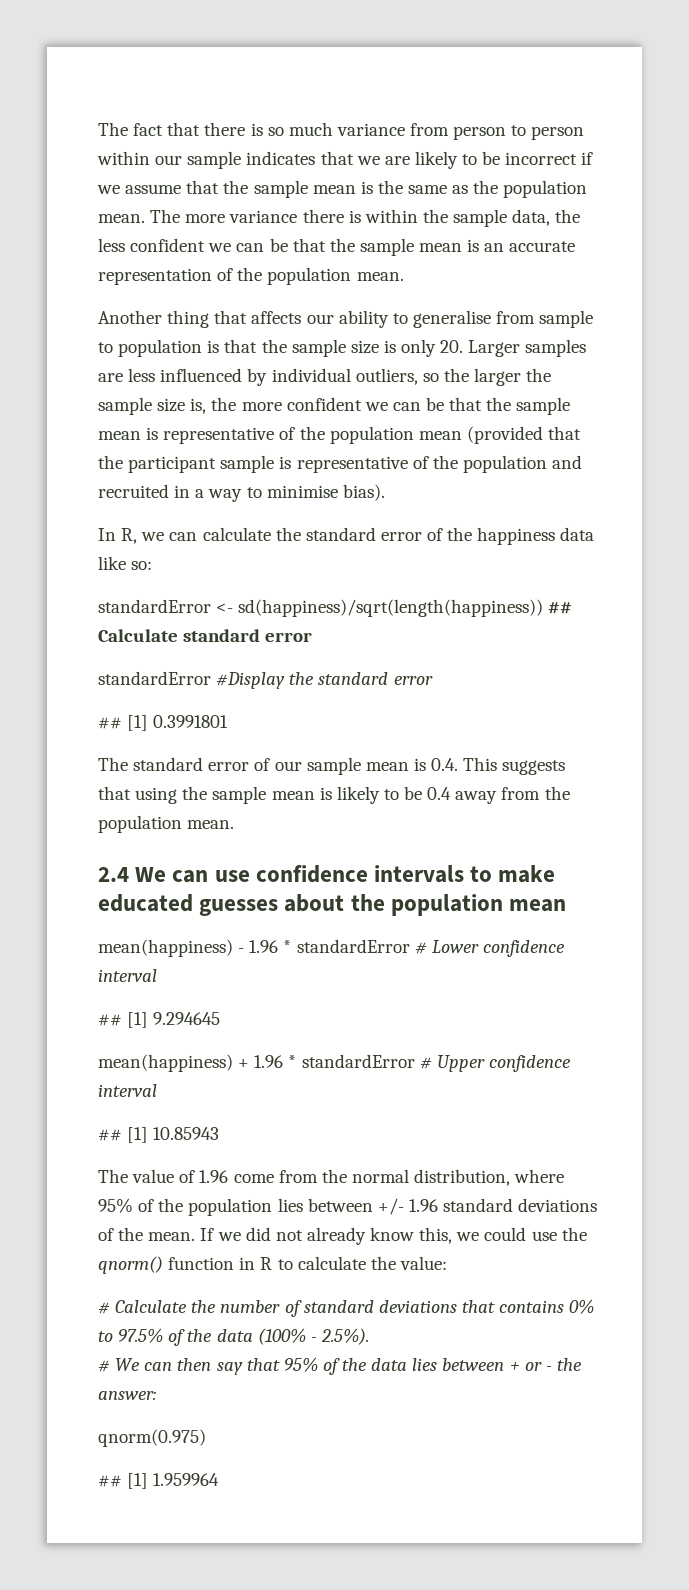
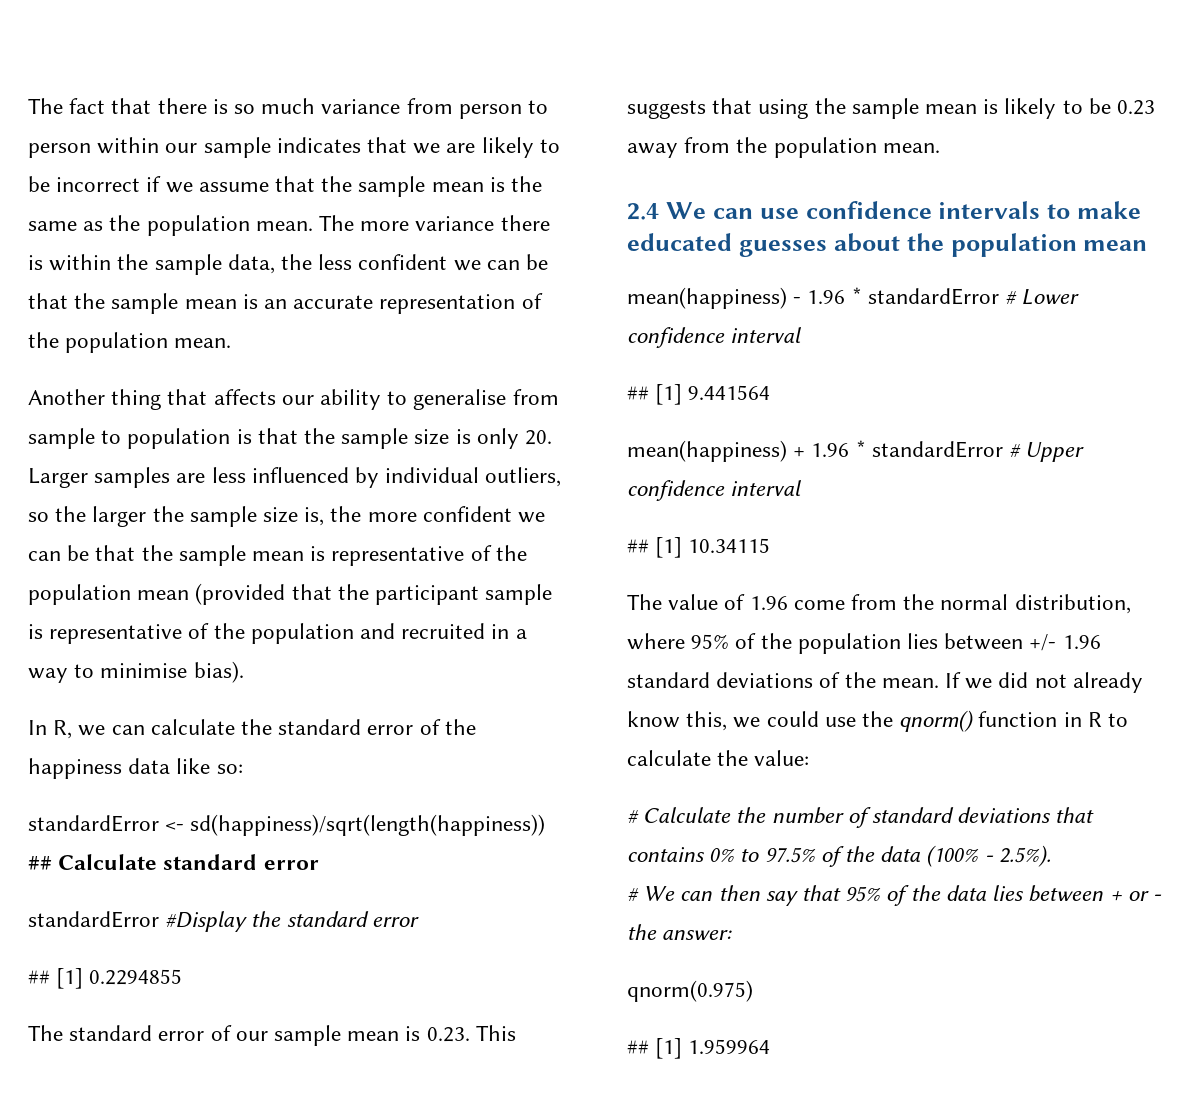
- ## [1] 0.3991801
+ ## [1] 0.2294855
- The standard error of our sample mean is 0.4. This suggests that using the sample mean is likely to be 0.4 away from the population mean.
+ The standard error of our sample mean is 0.23. This suggests that using the sample mean is likely to be 0.23 away from the population mean.
- ## [1] 9.294645
+ ## [1] 9.441564
- ## [1] 10.85943
+ ## [1] 10.34115

